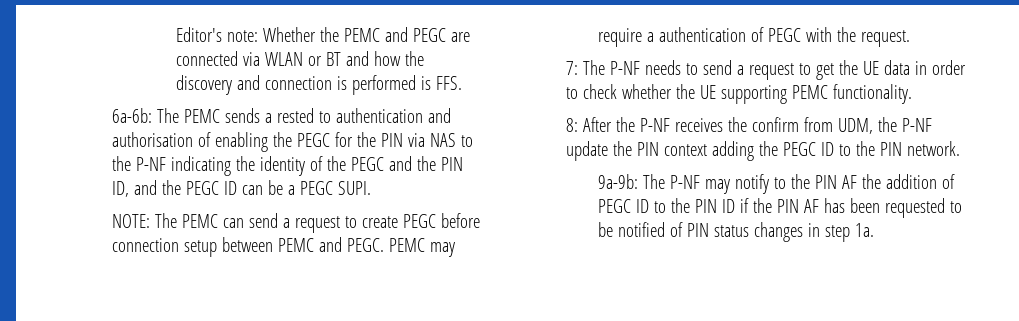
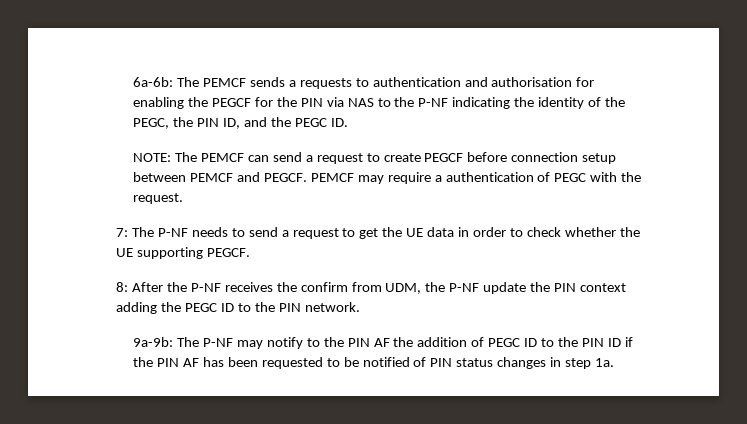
- Editor's note: Whether the PEMC and PEGC are connected via WLAN or BT and how the discovery and connection is performed is FFS.
- 6a-6b: The PEMC sends a rested to authentication and authorisation of enabling the PEGC for the PIN via NAS to the P-NF indicating the identity of the PEGC and the PIN ID, and the PEGC ID can be a PEGC SUPI.
+ 6a-6b: The PEMCF sends a requests to authentication and authorisation for enabling the PEGCF for the PIN via NAS to the P-NF indicating the identity of the PEGC, the PIN ID, and the PEGC ID.
- NOTE: The PEMC can send a request to create PEGC before connection setup between PEMC and PEGC. PEMC may require a authentication of PEGC with the request.
+ NOTE: The PEMCF can send a request to create PEGCF before connection setup between PEMCF and PEGCF. PEMCF may require a authentication of PEGC with the request.
- 7: The P-NF needs to send a request to get the UE data in order to check whether the UE supporting PEMC functionality.
+ 7: The P-NF needs to send a request to get the UE data in order to check whether the UE supporting PEGCF.

